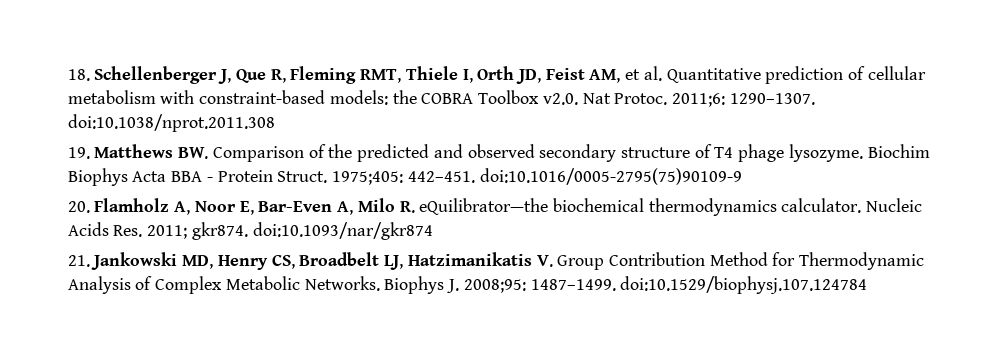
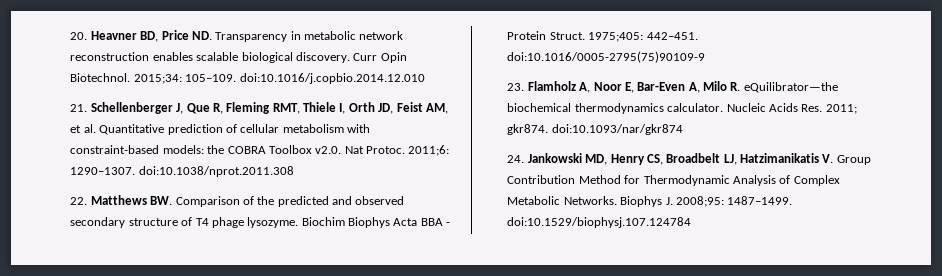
- 18. Schellenberger J, Que R, Fleming RMT, Thiele I, Orth JD, Feist AM, et al. Quantitative prediction of cellular metabolism with constraint-based models: the COBRA Toolbox v2.0. Nat Protoc.
+ 20. Heavner BD, Price ND. Transparency in metabolic network reconstruction enables scalable biological discovery. Curr Opin Biotechnol. 2015;34: 105–109. doi:10.1016/j.copbio.2014.12.010
+ 21. Schellenberger J, Que R, Fleming RMT, Thiele I, Orth JD, Feist AM, et al. Quantitative prediction of cellular metabolism with constraint-based models: the COBRA Toolbox v2.0. Nat Protoc.
- 19. Matthews BW. Comparison of the predicted and observed secondary structure of T4 phage lysozyme.
+ 22. Matthews BW. Comparison of the predicted and observed secondary structure of T4 phage lysozyme.
- 20. Flamholz A, Noor E, Bar-Even A, Milo R. eQuilibrator—the biochemical thermodynamics calculator.
+ 23. Flamholz A, Noor E, Bar-Even A, Milo R. eQuilibrator—the biochemical thermodynamics calculator.
- 21. Jankowski MD, Henry CS, Broadbelt LJ, Hatzimanikatis V. Group Contribution Method for Thermodynamic Analysis of Complex Metabolic Networks.
+ 24. Jankowski MD, Henry CS, Broadbelt LJ, Hatzimanikatis V. Group Contribution Method for Thermodynamic Analysis of Complex Metabolic Networks.

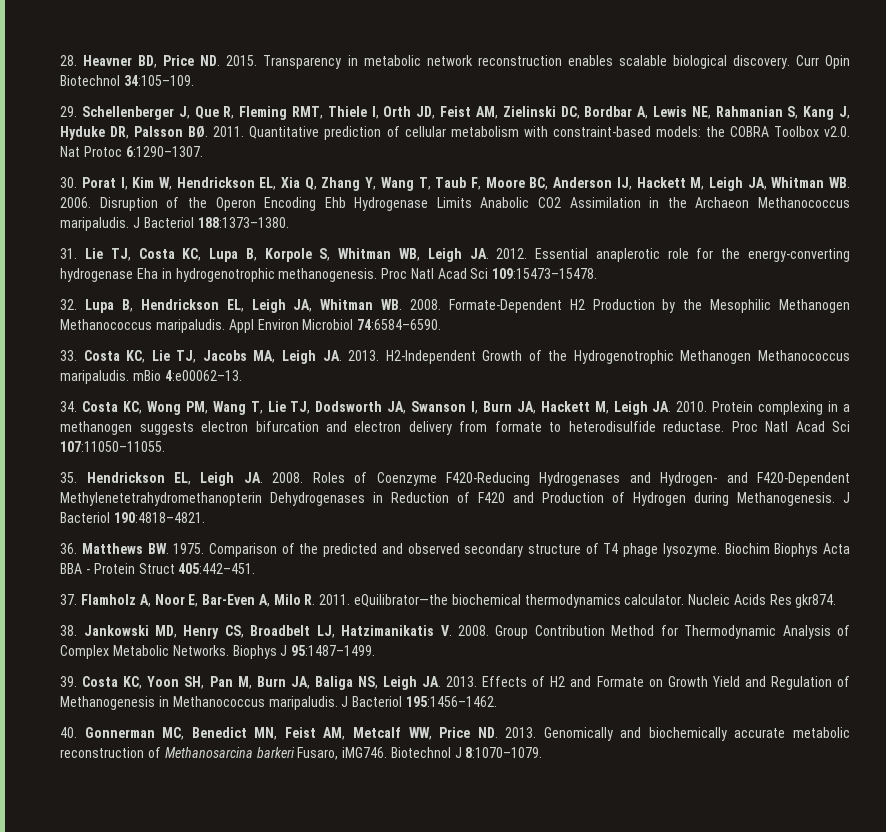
- 20. Heavner BD, Price ND. Transparency in metabolic network reconstruction enables scalable biological discovery.
+ 28. Heavner BD, Price ND. 2015. Transparency in metabolic network reconstruction enables scalable biological discovery.
- Curr Opin Biotechnol. 2015;34: 105–109. doi:10.1016/j.copbio.2014.12.010
- 21. Schellenberger J, Que R, Fleming RMT, Thiele I, Orth JD, Feist AM, et al. Quantitative prediction of cellular metabolism with constraint-based models: the COBRA Toolbox v2.0. Nat Protoc. 2011;6: 1290–1307. doi:10.1038/nprot.2011.308
- 22. Matthews BW. Comparison of the predicted and observed secondary structure of T4 phage lysozyme.
+ Curr Opin Biotechnol 34:105–109.
+ 29. Schellenberger J, Que R, Fleming RMT, Thiele I, Orth JD, Feist AM, Zielinski DC, Bordbar A, Lewis NE, Rahmanian S, Kang J, Hyduke DR, Palsson BØ. 2011. Quantitative prediction of cellular metabolism with constraint-based models: the COBRA Toolbox v2.0. Nat Protoc 6:1290–1307.
+ 30. Porat I, Kim W, Hendrickson EL, Xia Q, Zhang Y, Wang T, Taub F, Moore BC, Anderson IJ, Hackett M, Leigh JA, Whitman WB. 2006. Disruption of the Operon Encoding Ehb Hydrogenase Limits Anabolic CO2 Assimilation in the Archaeon Methanococcus maripaludis. J Bacteriol 188:1373–1380.
+ 31. Lie TJ, Costa KC, Lupa B, Korpole S, Whitman WB, Leigh JA. 2012. Essential anaplerotic role for the energy-converting hydrogenase Eha in hydrogenotrophic methanogenesis. Proc Natl Acad Sci 109:15473–15478.
+ 32. Lupa B, Hendrickson EL, Leigh JA, Whitman WB. 2008. Formate-Dependent H2 Production by the Mesophilic Methanogen Methanococcus maripaludis. Appl Environ Microbiol 74:6584–6590.
+ 33. Costa KC, Lie TJ, Jacobs MA, Leigh JA. 2013. H2-Independent Growth of the Hydrogenotrophic Methanogen Methanococcus maripaludis. mBio 4:e00062–13.
+ 34. Costa KC, Wong PM, Wang T, Lie TJ, Dodsworth JA, Swanson I, Burn JA, Hackett M, Leigh JA. 2010. Protein complexing in a methanogen suggests electron bifurcation and electron delivery from formate to heterodisulfide reductase. Proc Natl Acad Sci 107:11050–11055.
+ 35. Hendrickson EL, Leigh JA. 2008. Roles of Coenzyme F420-Reducing Hydrogenases and Hydrogen- and F420-Dependent Methylenetetrahydromethanopterin Dehydrogenases in Reduction of F420 and Production of Hydrogen during Methanogenesis. J Bacteriol 190:4818–4821.
+ 36. Matthews BW. 1975. Comparison of the predicted and observed secondary structure of T4 phage lysozyme.
- Biochim Biophys Acta BBA - Protein Struct. 1975;405: 442–451. doi:10.1016/0005-2795(75)90109-9
- 23. Flamholz A, Noor E, Bar-Even A, Milo R. eQuilibrator—the biochemical thermodynamics calculator.
+ Biochim Biophys Acta BBA - Protein Struct 405:442–451.
+ 37. Flamholz A, Noor E, Bar-Even A, Milo R. 2011. eQuilibrator—the biochemical thermodynamics calculator.
- Nucleic Acids Res. 2011; gkr874. doi:10.1093/nar/gkr874
- 24. Jankowski MD, Henry CS, Broadbelt LJ, Hatzimanikatis V. Group Contribution Method for Thermodynamic Analysis of Complex Metabolic Networks.
+ Nucleic Acids Res gkr874.
+ 38. Jankowski MD, Henry CS, Broadbelt LJ, Hatzimanikatis V. 2008. Group Contribution Method for Thermodynamic Analysis of Complex Metabolic Networks.
- Biophys J. 2008;95: 1487–1499. doi:10.1529/biophysj.107.124784
+ Biophys J 95:1487–1499.
+ 39. Costa KC, Yoon SH, Pan M, Burn JA, Baliga NS, Leigh JA. 2013. Effects of H2 and Formate on Growth Yield and Regulation of Methanogenesis in Methanococcus maripaludis. J Bacteriol 195:1456–1462.
+ 40. Gonnerman MC, Benedict MN, Feist AM, Metcalf WW, Price ND. 2013. Genomically and biochemically accurate metabolic reconstruction of Methanosarcina barkeri Fusaro, iMG746. Biotechnol J 8:1070–1079.

